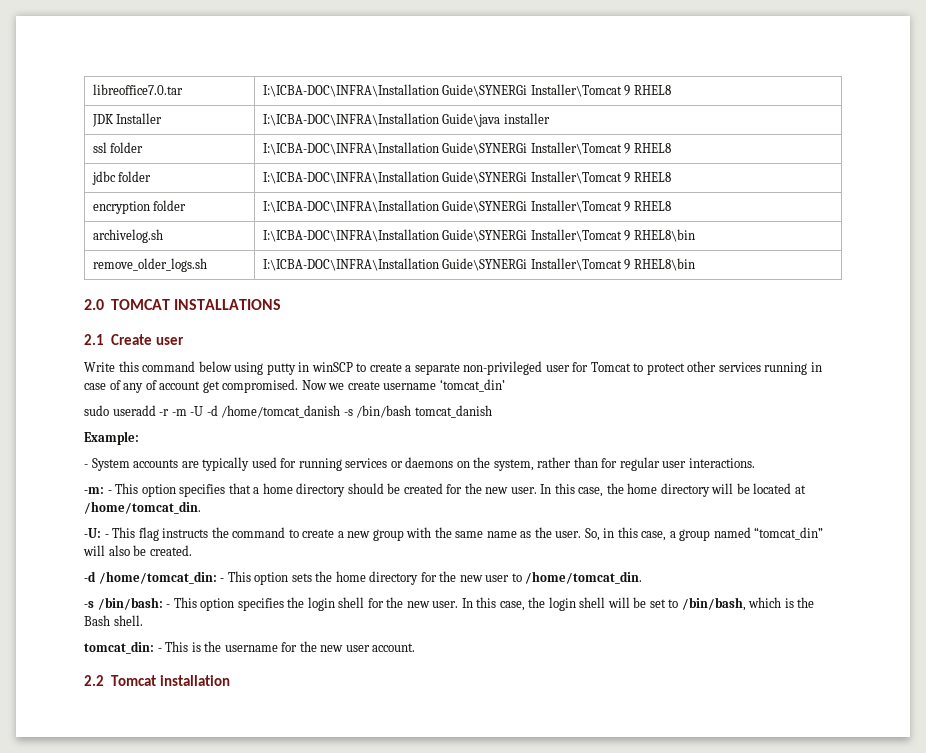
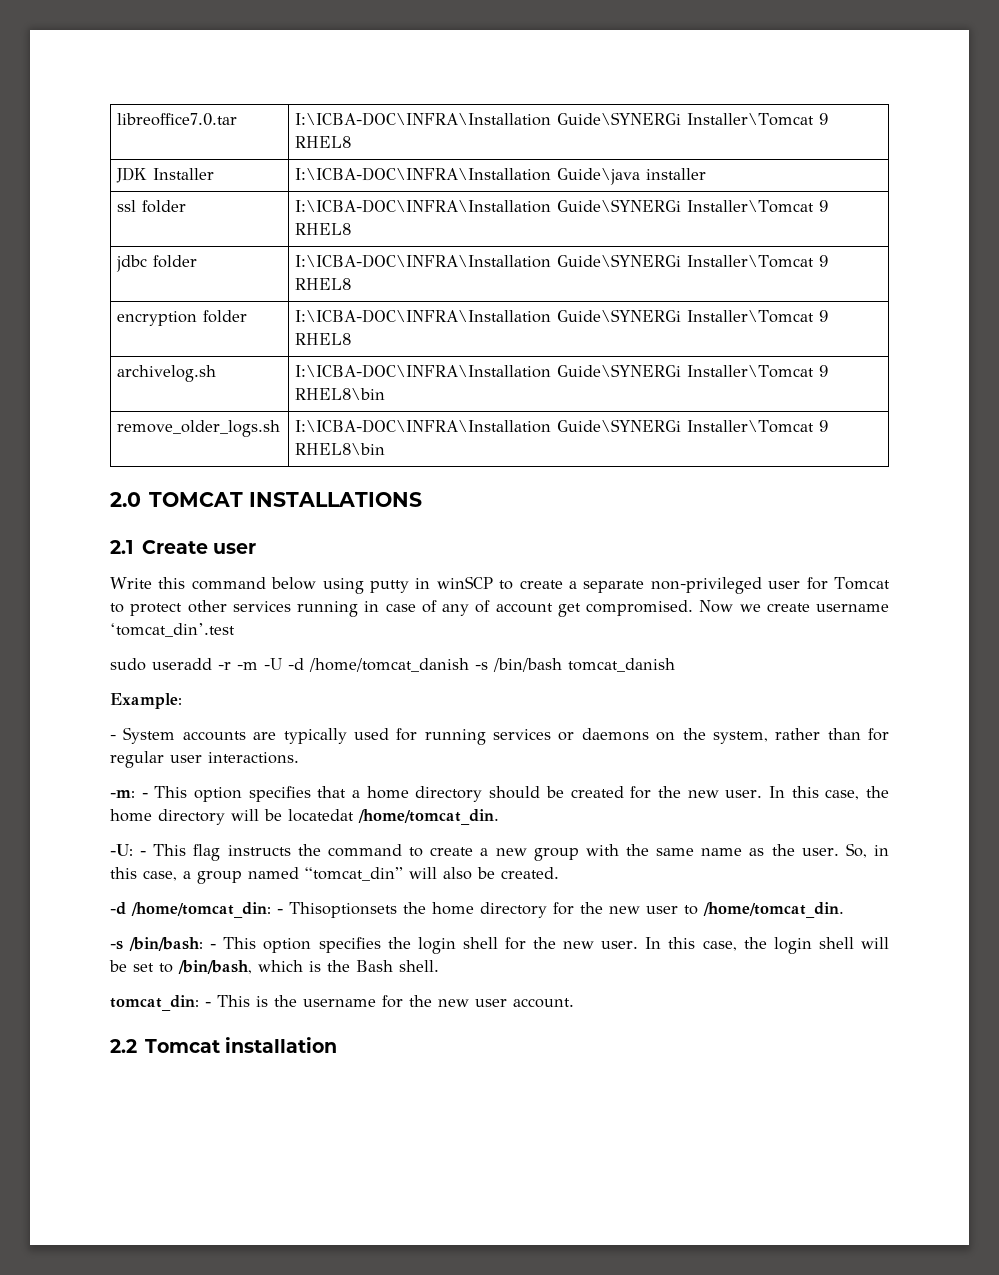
- Now we create username ‘tomcat_din’
+ Now we create username ‘tomcat_din’.test
- In this case, the home directory will be located at /home/tomcat_din.
+ In this case, the home directory will be locatedat /home/tomcat_din.
- -d /home/tomcat_din: - This option sets the home directory for the new user to /home/tomcat_din.
+ -d /home/tomcat_din: - Thisoptionsets the home directory for the new user to /home/tomcat_din.

